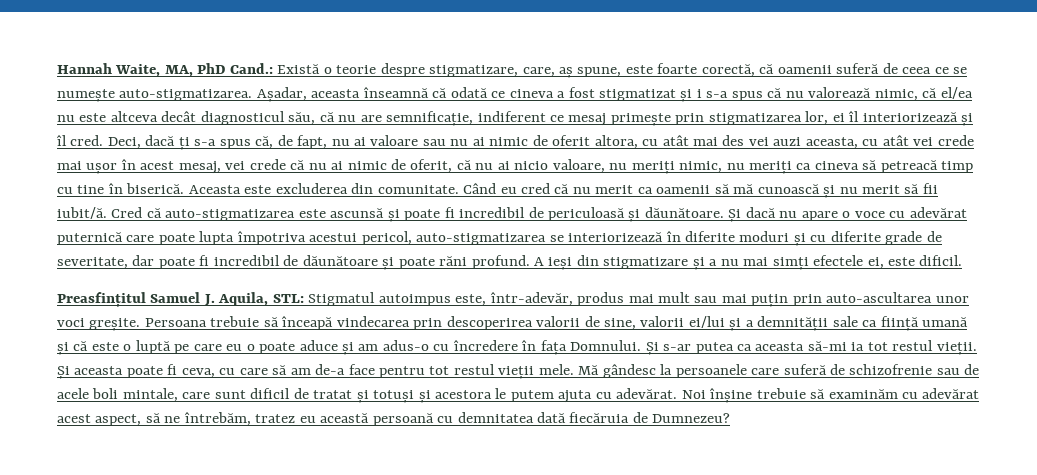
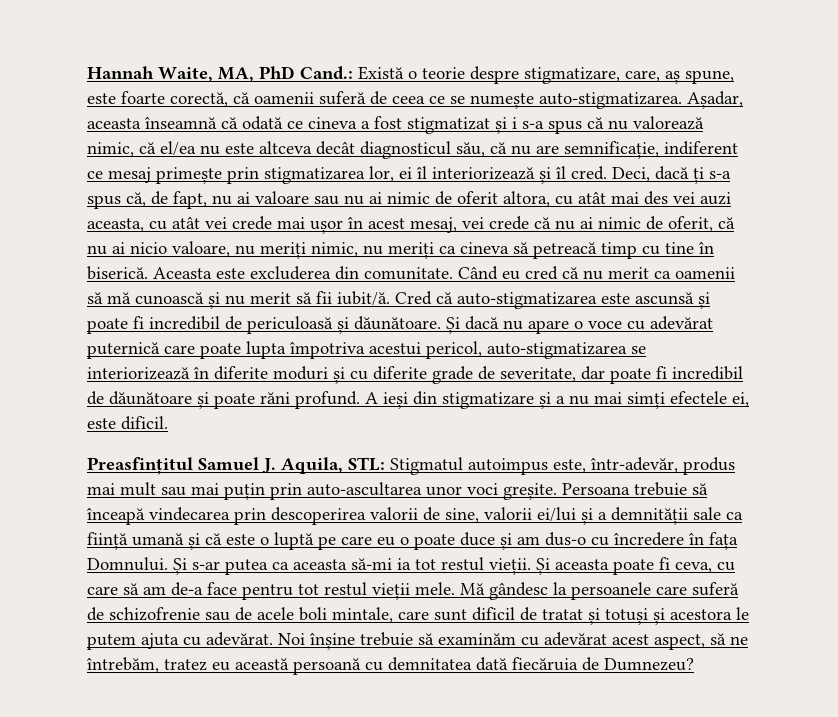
- Persoana trebuie să înceapă vindecarea prin descoperirea valorii de sine, valorii ei/lui și a demnității sale ca ființă umană și că este o luptă pe care eu o poate aduce și am adus-o cu încredere în fața Domnului.
+ Persoana trebuie să înceapă vindecarea prin descoperirea valorii de sine, valorii ei/lui și a demnității sale ca ființă umană și că este o luptă pe care eu o poate duce și am dus-o cu încredere în fața Domnului.

